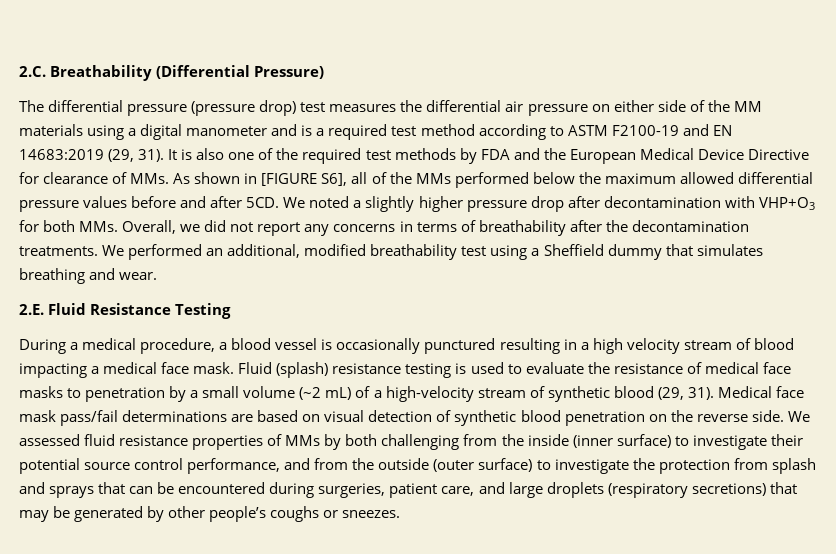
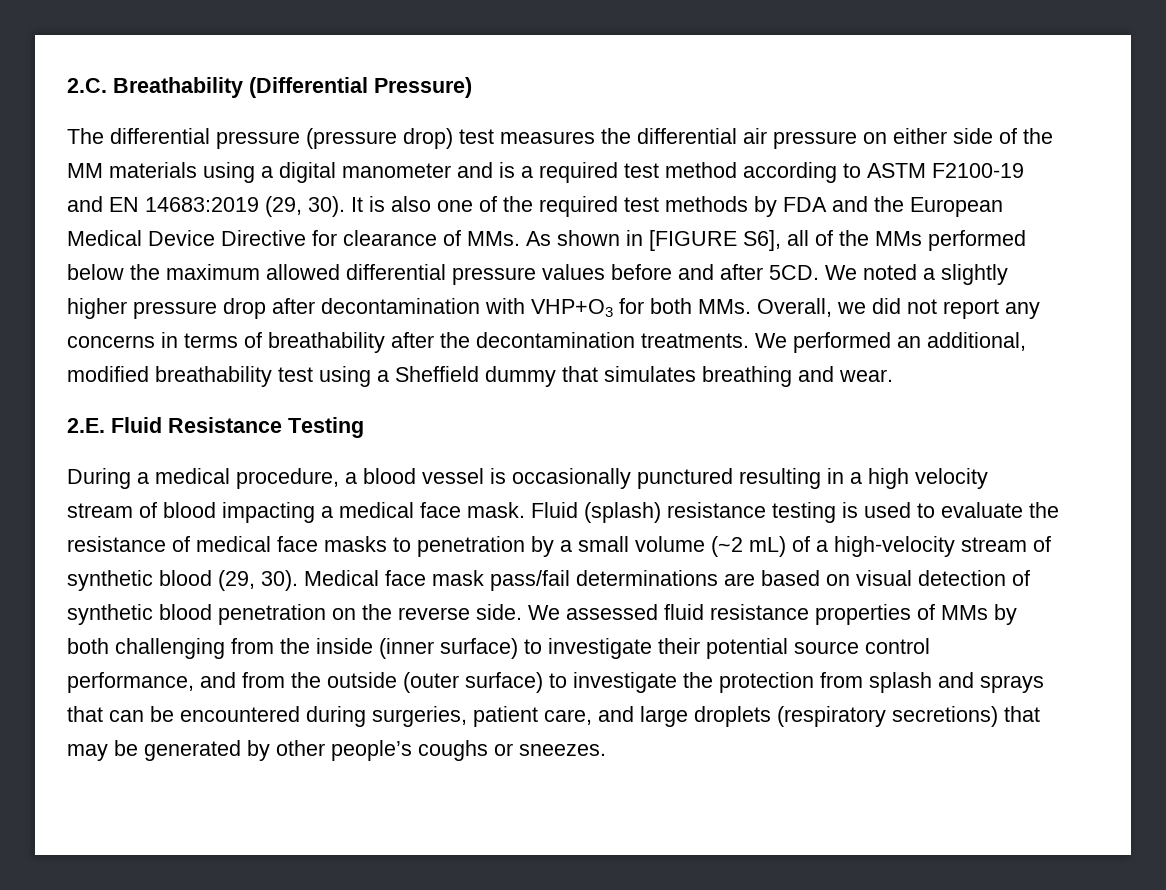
- The differential pressure (pressure drop) test measures the differential air pressure on either side of the MM materials using a digital manometer and is a required test method according to ASTM F2100-19 and EN 14683:2019 (29, 31).
+ The differential pressure (pressure drop) test measures the differential air pressure on either side of the MM materials using a digital manometer and is a required test method according to ASTM F2100-19 and EN 14683:2019 (29, 30).
- Fluid (splash) resistance testing is used to evaluate the resistance of medical face masks to penetration by a small volume (~2 mL) of a high-velocity stream of synthetic blood (29, 31).
+ Fluid (splash) resistance testing is used to evaluate the resistance of medical face masks to penetration by a small volume (~2 mL) of a high-velocity stream of synthetic blood (29, 30).

